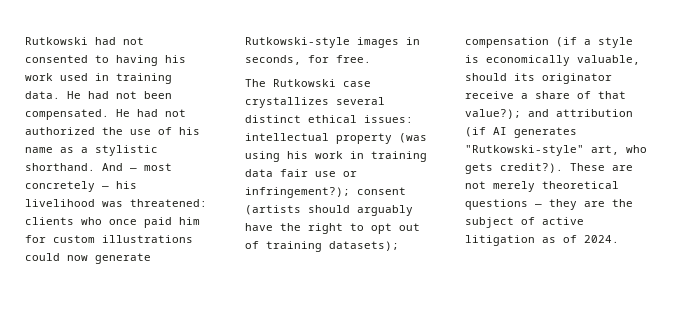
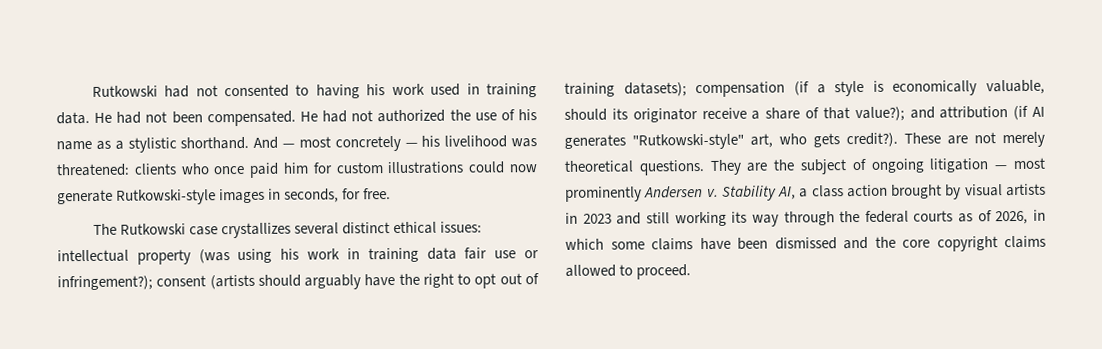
- These are not merely theoretical questions — they are the subject of active litigation as of 2024.
+ These are not merely theoretical questions. They are the subject of ongoing litigation — most prominently Andersen v. Stability AI, a class action brought by visual artists in 2023 and still working its way through the federal courts as of 2026, in which some claims have been dismissed and the core copyright claims allowed to proceed.

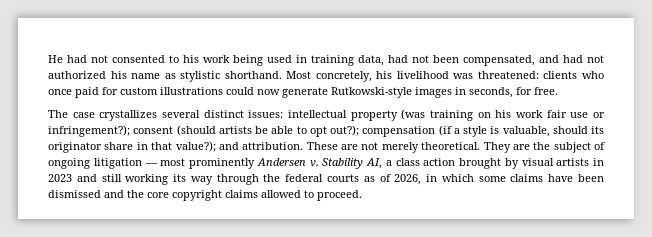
- Rutkowski had not consented to having his work used in training data. He had not been compensated. He had not authorized the use of his name as a stylistic shorthand.
+ He had not consented to his work being used in training data, had not been compensated, and had not authorized his name as stylistic shorthand.
- And — most concretely — his livelihood was threatened: clients who once paid him for custom illustrations could now generate Rutkowski-style images in seconds, for free.
+ Most concretely, his livelihood was threatened: clients who once paid for custom illustrations could now generate Rutkowski-style images in seconds, for free.
- The Rutkowski case crystallizes several distinct ethical issues: intellectual property (was using his work in training data fair use or infringement?); consent (artists should arguably have the right to opt out of training datasets); compensation (if a style is economically valuable, should its originator receive a share of that value?); and attribution (if AI generates "Rutkowski-style" art, who gets credit?).
+ The case crystallizes several distinct issues: intellectual property (was training on his work fair use or infringement?); consent (should artists be able to opt out?); compensation (if a style is valuable, should its originator share in that value?); and attribution.
- These are not merely theoretical questions.
+ These are not merely theoretical.

